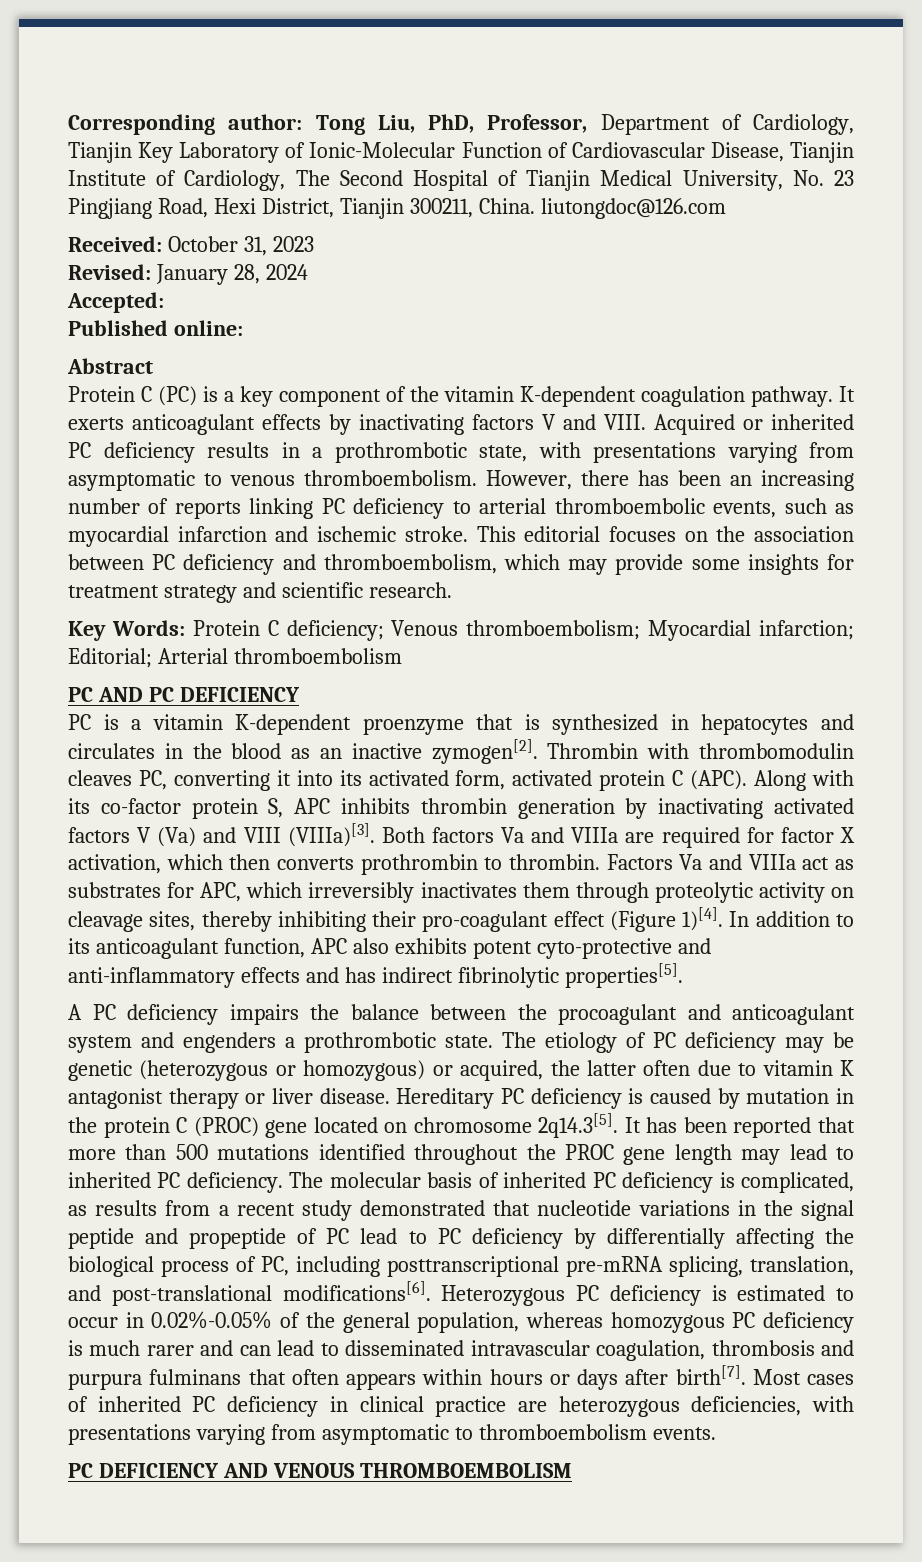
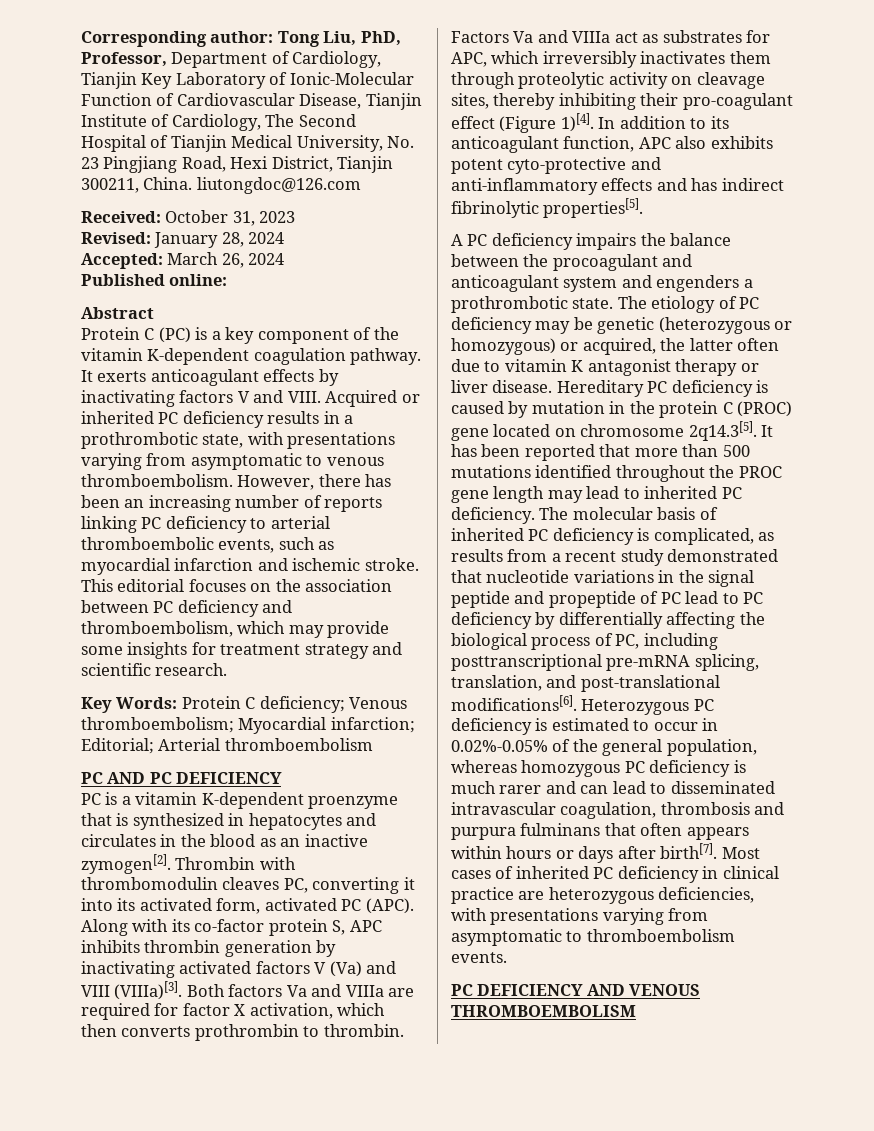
- Accepted:
+ Accepted: March 26, 2024
- Thrombin with thrombomodulin cleaves PC, converting it into its activated form, activated protein C (APC).
+ Thrombin with thrombomodulin cleaves PC, converting it into its activated form, activated PC (APC).

